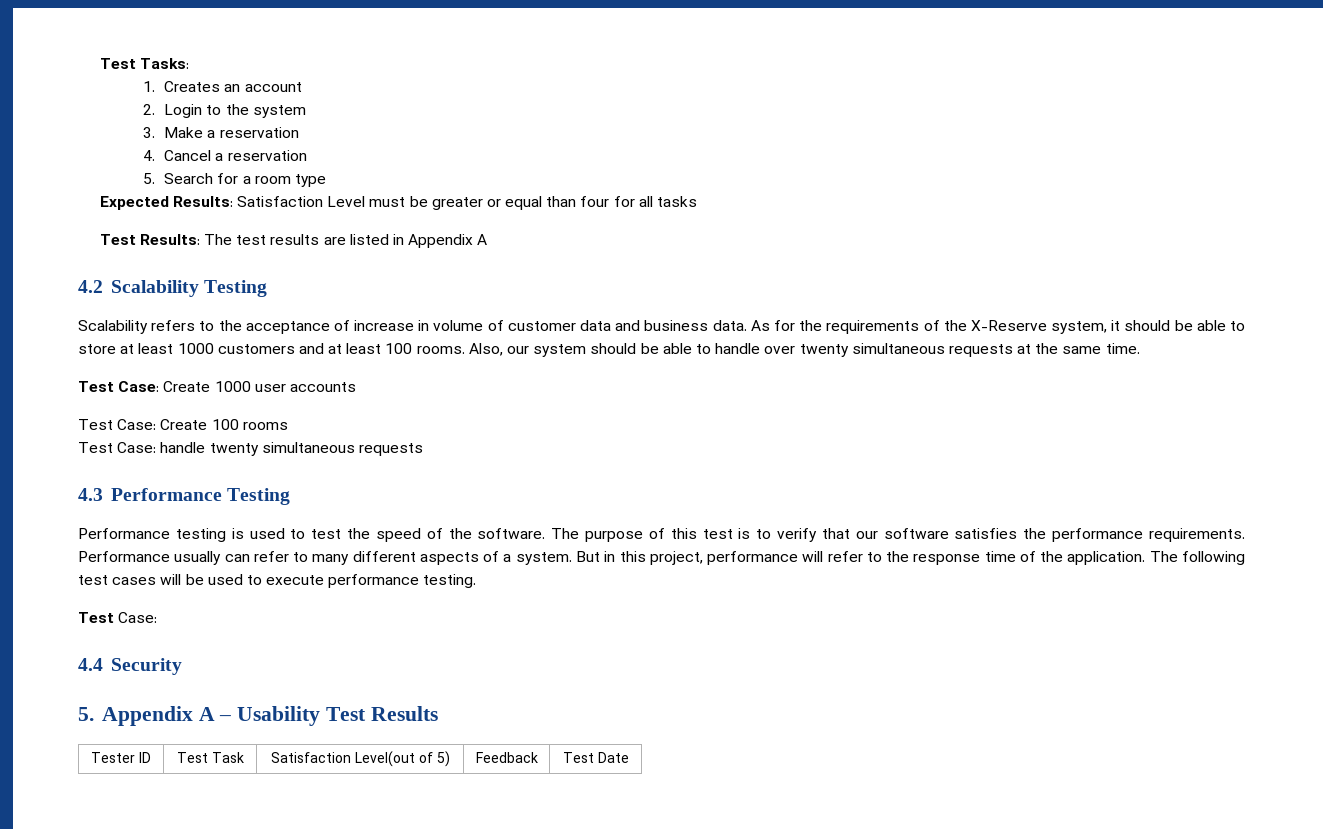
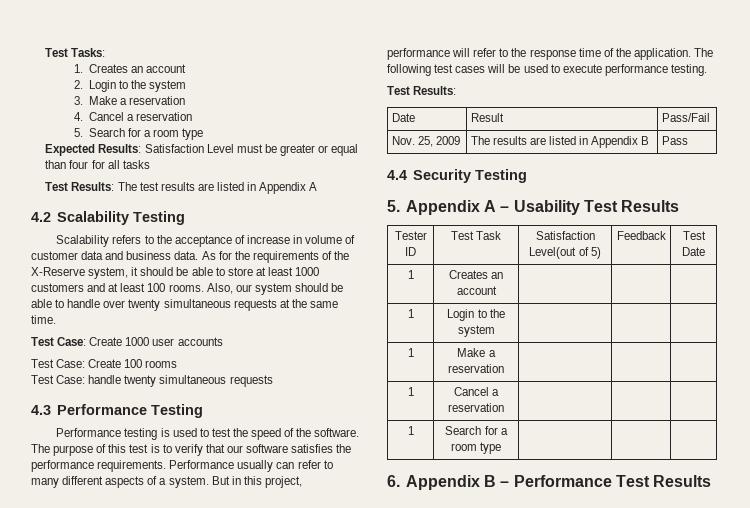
  The following test cases will be used to execute performance testing.
- Test Case:
+ Test Results:
+ Date | Result | Pass/Fail
+ Nov. 25, 2009 | The results are listed in Appendix B | Pass
- 4.4 Security
+ 4.4 Security Testing
+ 1 | Creates an account | | |
+ 1 | Login to the system | | |
+ 1 | Make a reservation | | |
+ 1 | Cancel a reservation | | |
+ 1 | Search for a room type | | |
+ 6. Appendix B – Performance Test Results

